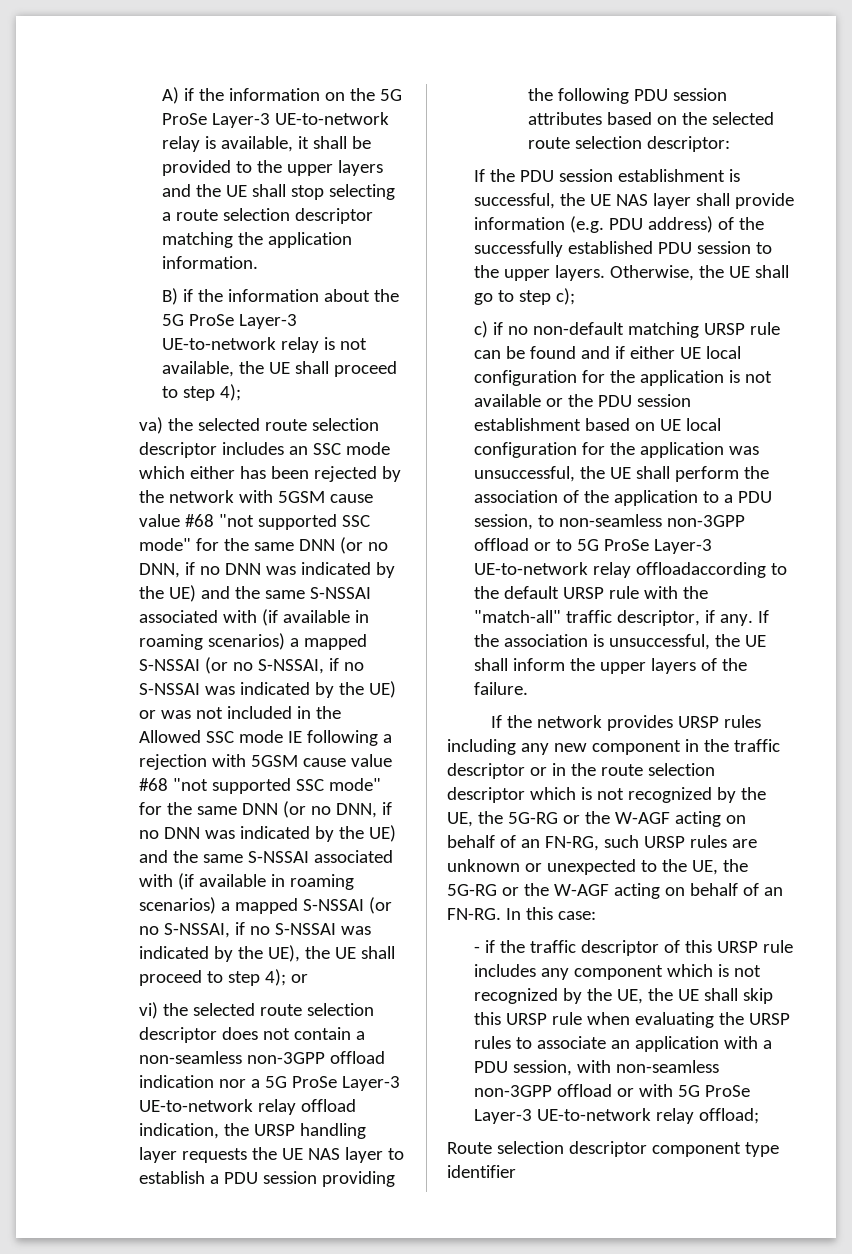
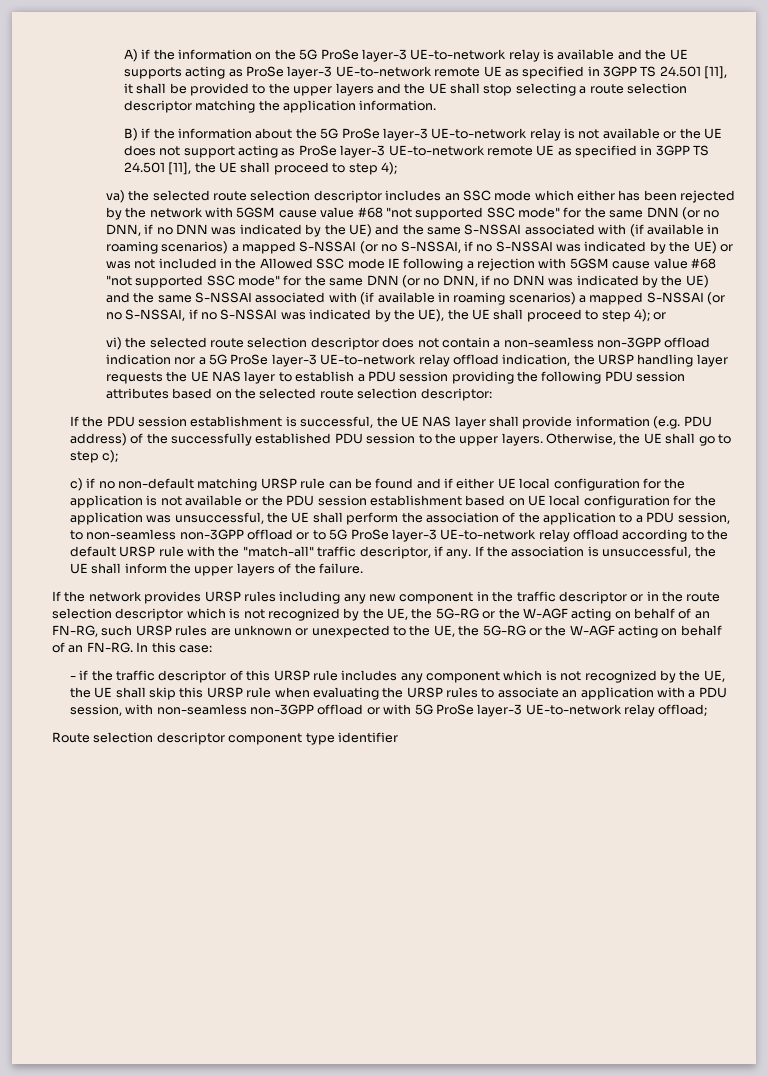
- A) if the information on the 5G ProSe Layer-3 UE-to-network relay is available, it shall be provided to the upper layers and the UE shall stop selecting a route selection descriptor matching the application information.
+ A) if the information on the 5G ProSe layer-3 UE-to-network relay is available and the UE supports acting as ProSe layer-3 UE-to-network remote UE as specified in 3GPP TS 24.501 [11], it shall be provided to the upper layers and the UE shall stop selecting a route selection descriptor matching the application information.
- B) if the information about the 5G ProSe Layer-3 UE-to-network relay is not available, the UE shall proceed to step 4);
+ B) if the information about the 5G ProSe layer-3 UE-to-network relay is not available or the UE does not support acting as ProSe layer-3 UE-to-network remote UE as specified in 3GPP TS 24.501 [11], the UE shall proceed to step 4);
- vi) the selected route selection descriptor does not contain a non-seamless non-3GPP offload indication nor a 5G ProSe Layer-3 UE-to-network relay offload indication, the URSP handling layer requests the UE NAS layer to establish a PDU session providing the following PDU session attributes based on the selected route selection descriptor:
+ vi) the selected route selection descriptor does not contain a non-seamless non-3GPP offload indication nor a 5G ProSe layer-3 UE-to-network relay offload indication, the URSP handling layer requests the UE NAS layer to establish a PDU session providing the following PDU session attributes based on the selected route selection descriptor:
- c) if no non-default matching URSP rule can be found and if either UE local configuration for the application is not available or the PDU session establishment based on UE local configuration for the application was unsuccessful, the UE shall perform the association of the application to a PDU session, to non-seamless non-3GPP offload or to 5G ProSe Layer-3 UE-to-network relay offloadaccording to the default URSP rule with the "match-all" traffic descriptor, if any.
+ c) if no non-default matching URSP rule can be found and if either UE local configuration for the application is not available or the PDU session establishment based on UE local configuration for the application was unsuccessful, the UE shall perform the association of the application to a PDU session, to non-seamless non-3GPP offload or to 5G ProSe layer-3 UE-to-network relay offload according to the default URSP rule with the "match-all" traffic descriptor, if any.
- - if the traffic descriptor of this URSP rule includes any component which is not recognized by the UE, the UE shall skip this URSP rule when evaluating the URSP rules to associate an application with a PDU session, with non-seamless non-3GPP offload or with 5G ProSe Layer-3 UE-to-network relay offload;
+ - if the traffic descriptor of this URSP rule includes any component which is not recognized by the UE, the UE shall skip this URSP rule when evaluating the URSP rules to associate an application with a PDU session, with non-seamless non-3GPP offload or with 5G ProSe layer-3 UE-to-network relay offload;

